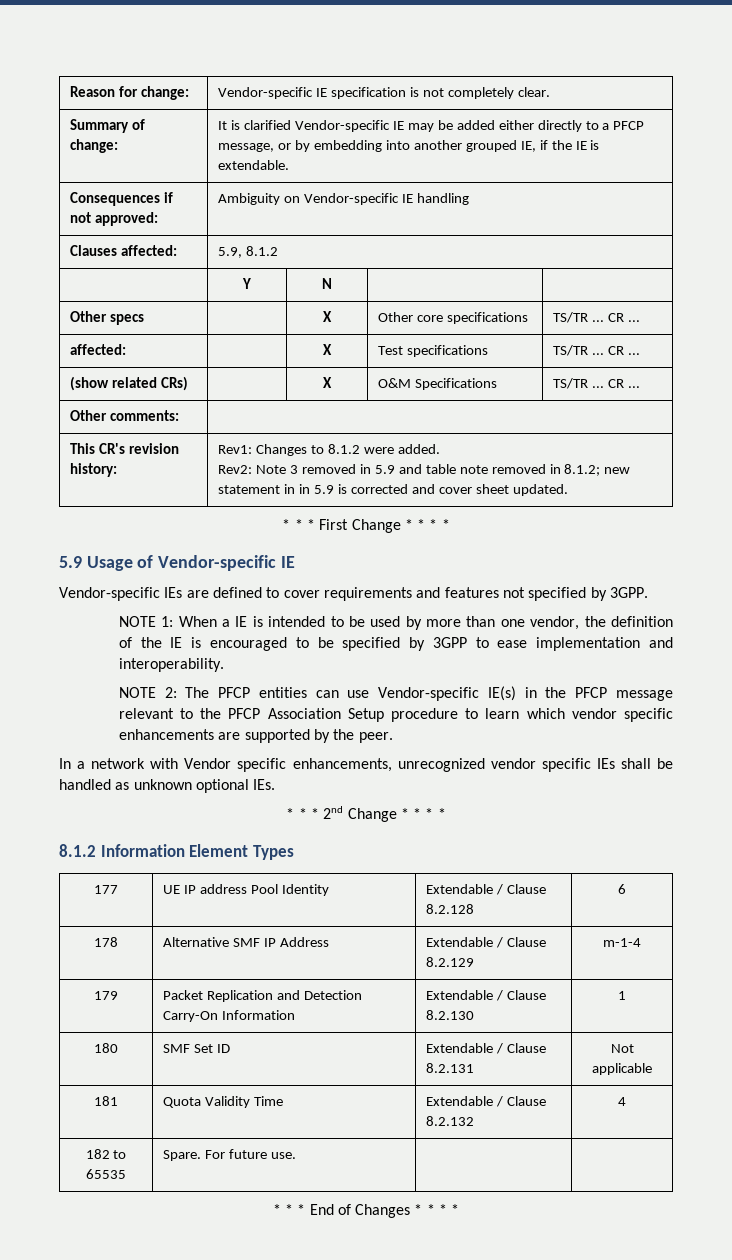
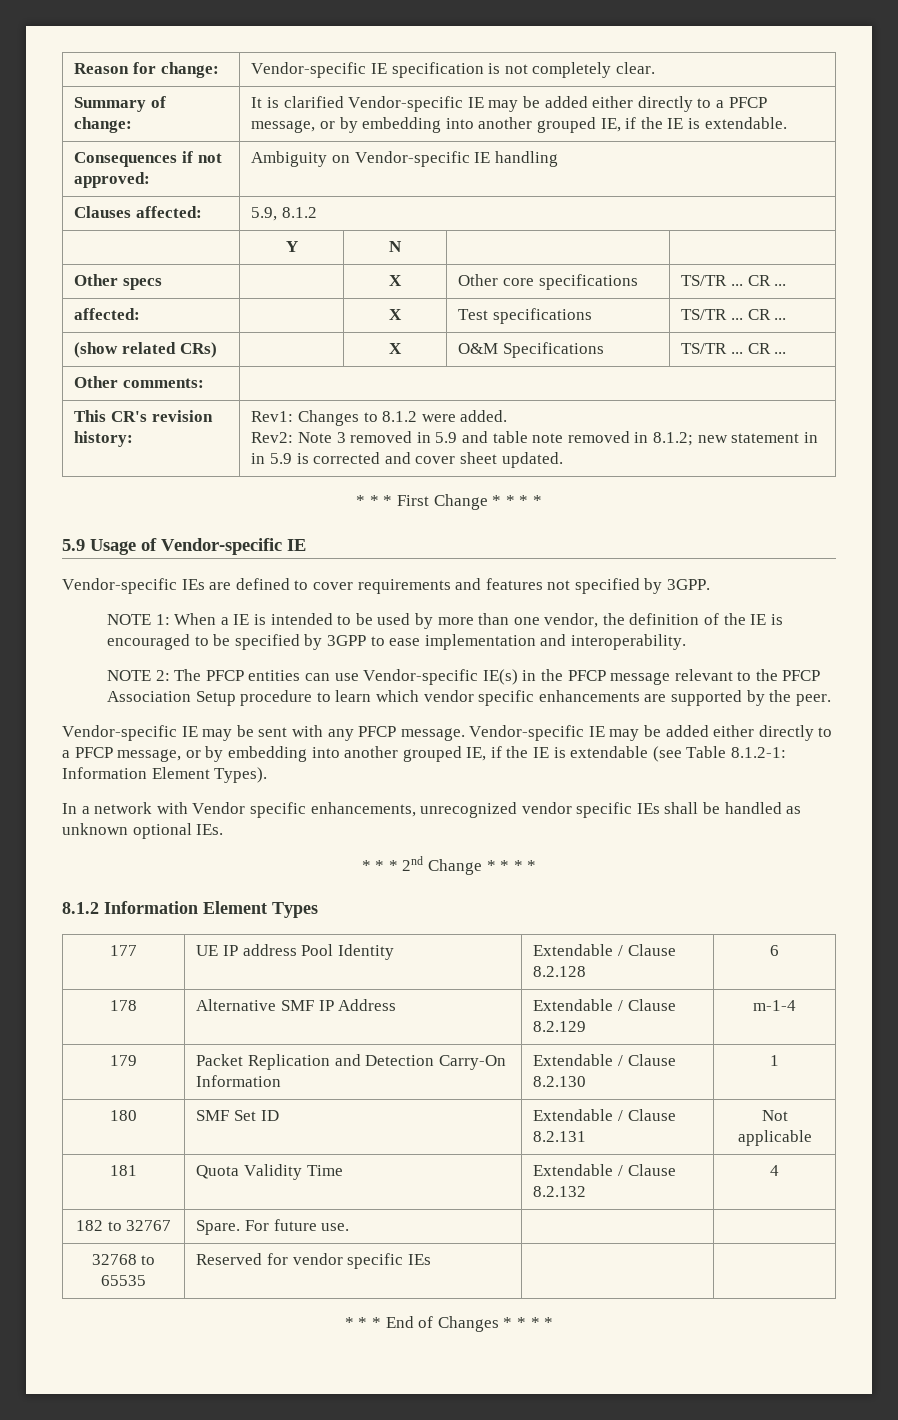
+ Vendor-specific IE may be sent with any PFCP message. Vendor-specific IE may be added either directly to a PFCP message, or by embedding into another grouped IE, if the IE is extendable (see Table 8.1.2-1: Information Element Types).
- 182 to 65535 | Spare. For future use. | |
+ 182 to 32767 | Spare. For future use. | |
+ 32768 to 65535 | Reserved for vendor specific IEs | |

